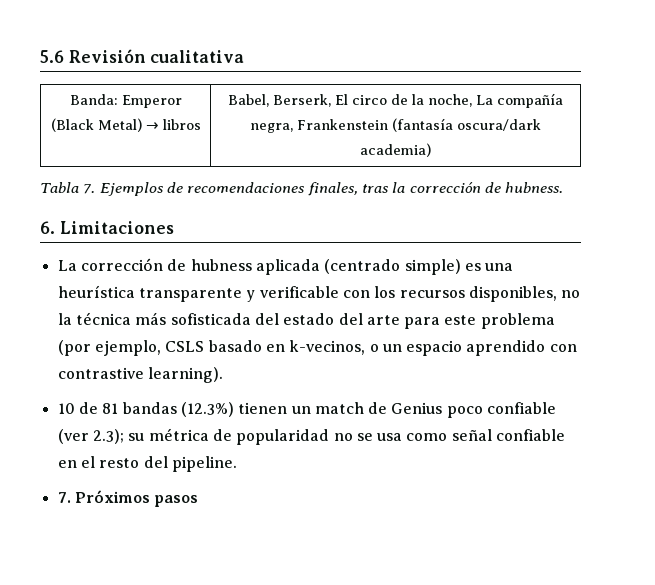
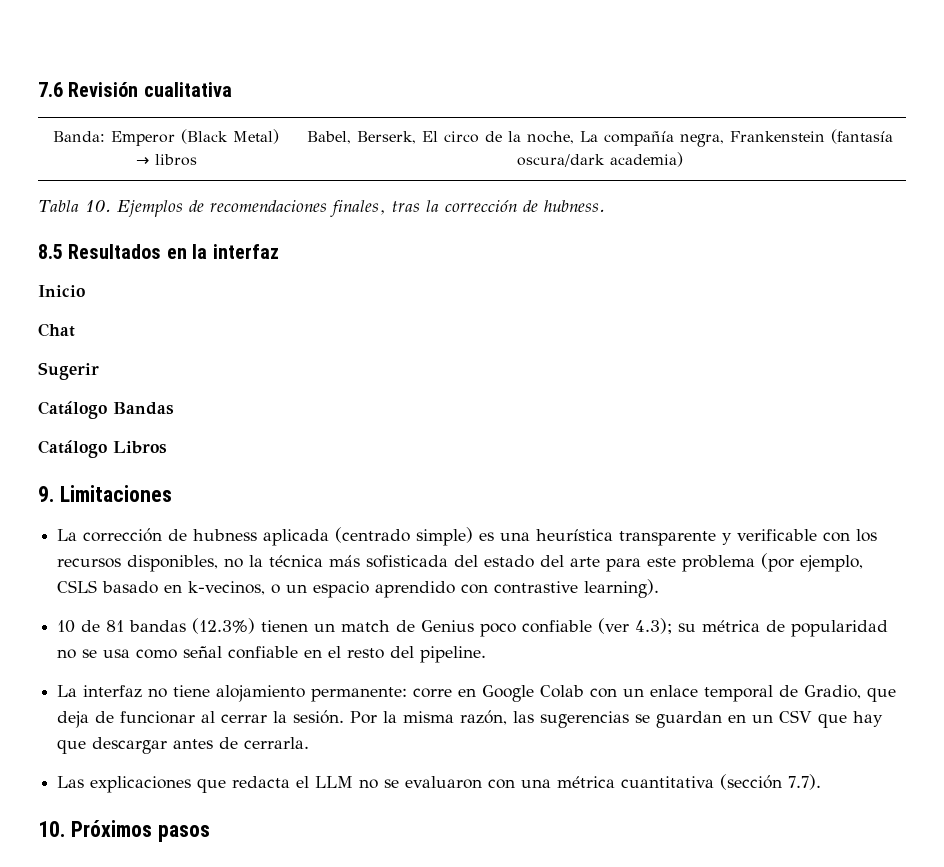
- 5.6 Revisión cualitativa
+ 7.6 Revisión cualitativa
- Tabla 7. Ejemplos de recomendaciones finales, tras la corrección de hubness.
+ Tabla 10. Ejemplos de recomendaciones finales, tras la corrección de hubness.
- 6. Limitaciones
+ 8.5 Resultados en la interfaz
+ Inicio
+ Chat
+ Sugerir
+ Catálogo Bandas
+ Catálogo Libros
+ 9. Limitaciones
- 10 de 81 bandas (12.3%) tienen un match de Genius poco confiable (ver 2.3); su métrica de popularidad no se usa como señal confiable en el resto del pipeline.
+ 10 de 81 bandas (12.3%) tienen un match de Genius poco confiable (ver 4.3); su métrica de popularidad no se usa como señal confiable en el resto del pipeline.
- 7. Próximos pasos
+ La interfaz no tiene alojamiento permanente: corre en Google Colab con un enlace temporal de Gradio, que deja de funcionar al cerrar la sesión. Por la misma razón, las sugerencias se guardan en un CSV que hay que descargar antes de cerrarla.
+ Las explicaciones que redacta el LLM no se evaluaron con una métrica cuantitativa (sección 7.7).
+ 10. Próximos pasos

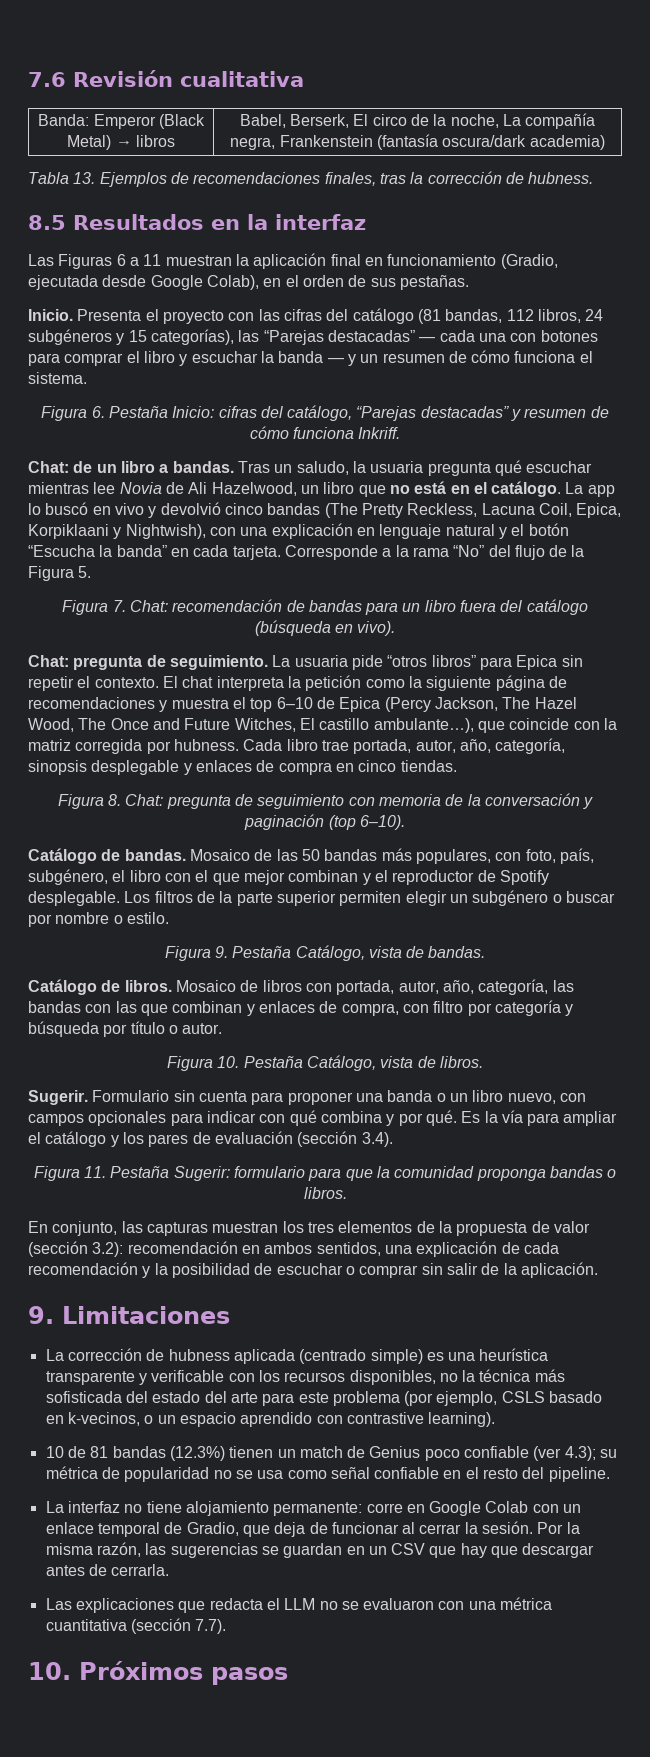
- Tabla 10. Ejemplos de recomendaciones finales, tras la corrección de hubness.
+ Tabla 13. Ejemplos de recomendaciones finales, tras la corrección de hubness.
- Inicio
- Chat
- Sugerir
- Catálogo Bandas
- Catálogo Libros
+ Las Figuras 6 a 11 muestran la aplicación final en funcionamiento (Gradio, ejecutada desde Google Colab), en el orden de sus pestañas.
+ Inicio. Presenta el proyecto con las cifras del catálogo (81 bandas, 112 libros, 24 subgéneros y 15 categorías), las “Parejas destacadas” — cada una con botones para comprar el libro y escuchar la banda — y un resumen de cómo funciona el sistema.
+ Figura 6. Pestaña Inicio: cifras del catálogo, “Parejas destacadas” y resumen de cómo funciona Inkriff.
+ Chat: de un libro a bandas. Tras un saludo, la usuaria pregunta qué escuchar mientras lee Novia de Ali Hazelwood, un libro que no está en el catálogo. La app lo buscó en vivo y devolvió cinco bandas (The Pretty Reckless, Lacuna Coil, Epica, Korpiklaani y Nightwish), con una explicación en lenguaje natural y el botón “Escucha la banda” en cada tarjeta. Corresponde a la rama “No” del flujo de la Figura 5.
+ Figura 7. Chat: recomendación de bandas para un libro fuera del catálogo (búsqueda en vivo).
+ Chat: pregunta de seguimiento. La usuaria pide “otros libros” para Epica sin repetir el contexto. El chat interpreta la petición como la siguiente página de recomendaciones y muestra el top 6–10 de Epica (Percy Jackson, The Hazel Wood, The Once and Future Witches, El castillo ambulante…), que coincide con la matriz corregida por hubness. Cada libro trae portada, autor, año, categoría, sinopsis desplegable y enlaces de compra en cinco tiendas.
+ Figura 8. Chat: pregunta de seguimiento con memoria de la conversación y paginación (top 6–10).
+ Catálogo de bandas. Mosaico de las 50 bandas más populares, con foto, país, subgénero, el libro con el que mejor combinan y el reproductor de Spotify desplegable. Los filtros de la parte superior permiten elegir un subgénero o buscar por nombre o estilo.
+ Figura 9. Pestaña Catálogo, vista de bandas.
+ Catálogo de libros. Mosaico de libros con portada, autor, año, categoría, las bandas con las que combinan y enlaces de compra, con filtro por categoría y búsqueda por título o autor.
+ Figura 10. Pestaña Catálogo, vista de libros.
+ Sugerir. Formulario sin cuenta para proponer una banda o un libro nuevo, con campos opcionales para indicar con qué combina y por qué. Es la vía para ampliar el catálogo y los pares de evaluación (sección 3.4).
+ Figura 11. Pestaña Sugerir: formulario para que la comunidad proponga bandas o libros.
+ En conjunto, las capturas muestran los tres elementos de la propuesta de valor (sección 3.2): recomendación en ambos sentidos, una explicación de cada recomendación y la posibilidad de escuchar o comprar sin salir de la aplicación.

